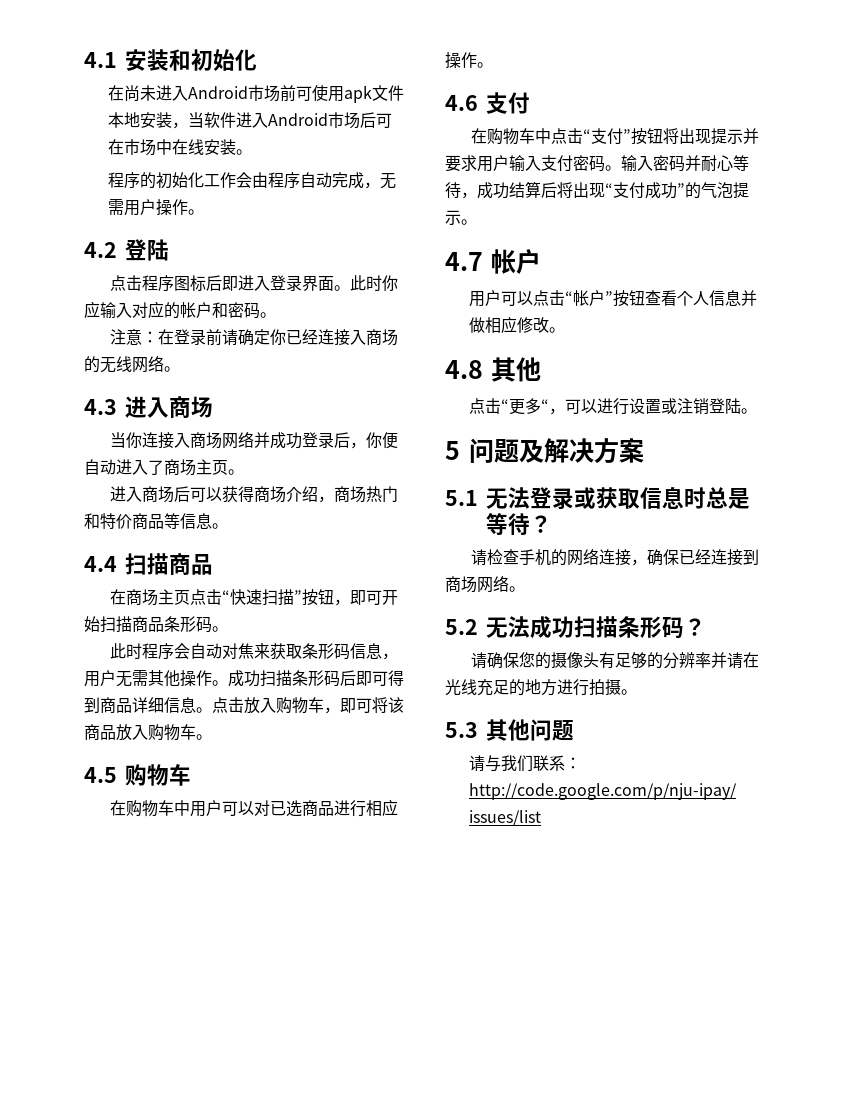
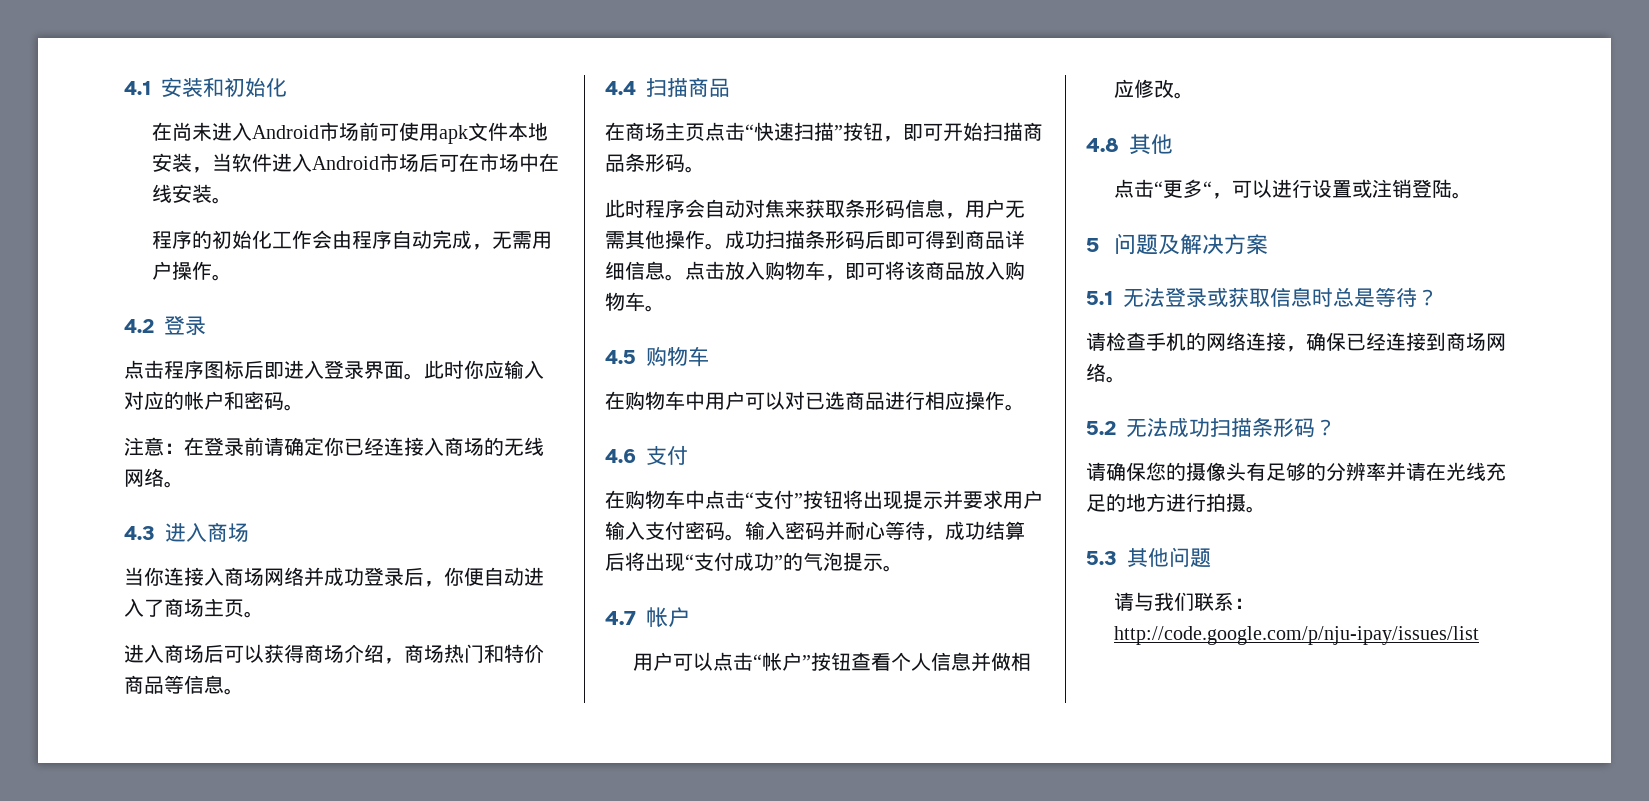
- 4.2登陆
+ 4.2登录

